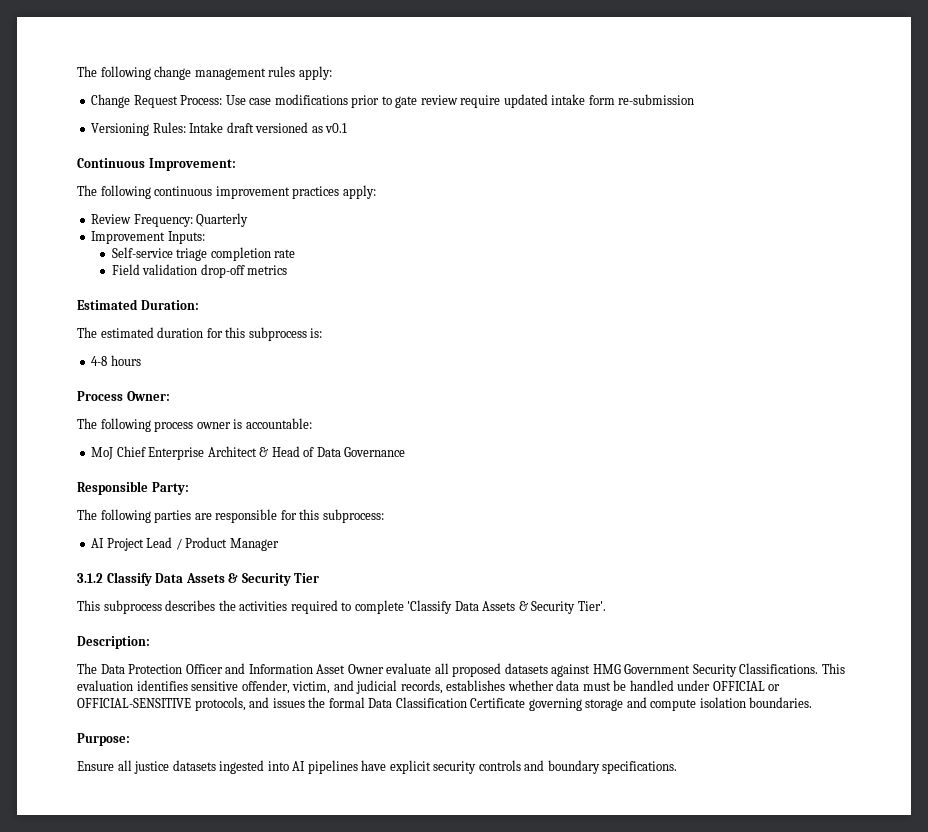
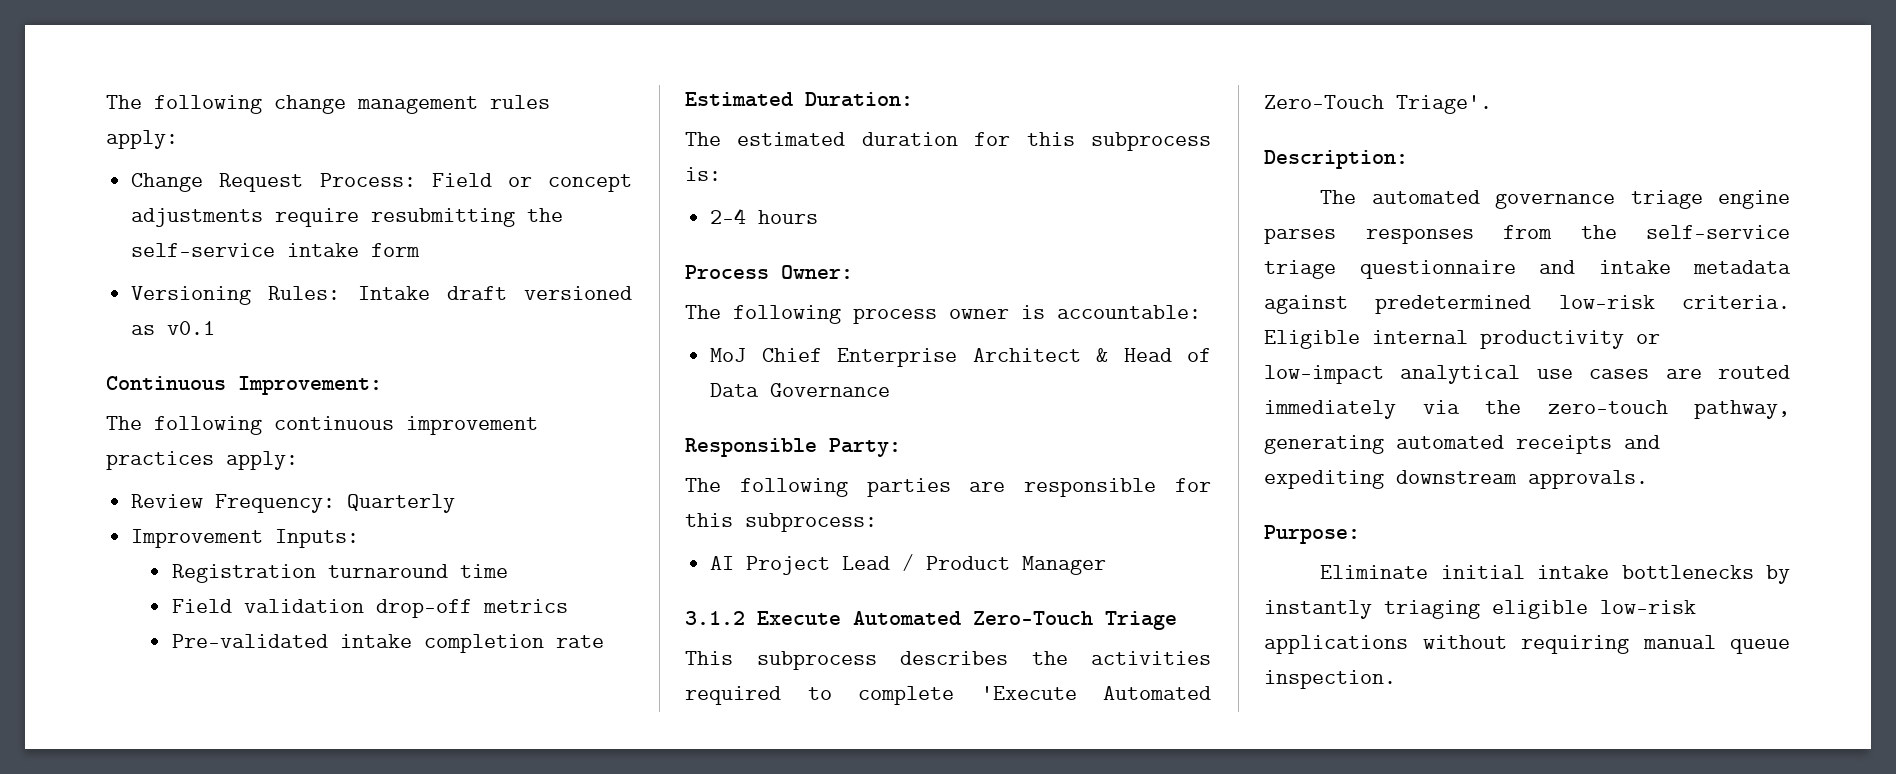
- Change Request Process: Use case modifications prior to gate review require updated intake form re-submission
+ Change Request Process: Field or concept adjustments require resubmitting the self-service intake form
- Self-service triage completion rate
+ Registration turnaround time
+ Pre-validated intake completion rate
- 4-8 hours
+ 2-4 hours
- 3.1.2 Classify Data Assets & Security Tier
+ 3.1.2 Execute Automated Zero-Touch Triage
- This subprocess describes the activities required to complete 'Classify Data Assets & Security Tier'.
+ This subprocess describes the activities required to complete 'Execute Automated Zero-Touch Triage'.
  Description:
- The Data Protection Officer and Information Asset Owner evaluate all proposed datasets against HMG Government Security Classifications. This evaluation identifies sensitive offender, victim, and judicial records, establishes whether data must be handled under OFFICIAL or OFFICIAL-SENSITIVE protocols, and issues the formal Data Classification Certificate governing storage and compute isolation boundaries.
+ The automated governance triage engine parses responses from the self-service triage questionnaire and intake metadata against predetermined low-risk criteria. Eligible internal productivity or low-impact analytical use cases are routed immediately via the zero-touch pathway, generating automated receipts and expediting downstream approvals.
  Purpose:
- Ensure all justice datasets ingested into AI pipelines have explicit security controls and boundary specifications.
+ Eliminate initial intake bottlenecks by instantly triaging eligible low-risk applications without requiring manual queue inspection.

